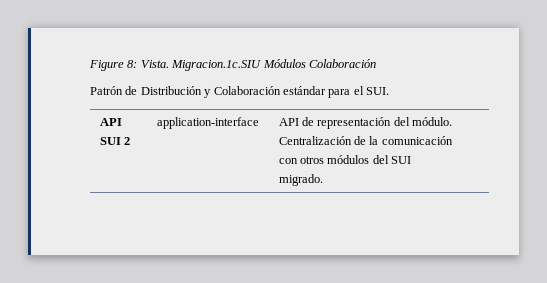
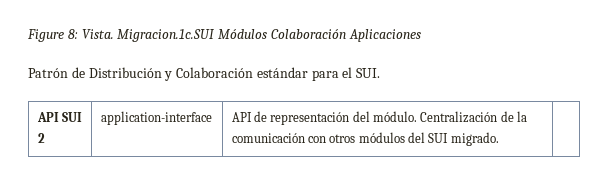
- Migracion.1c.SIU Módulos Colaboración
+ Migracion.1c.SUI Módulos Colaboración Aplicaciones

